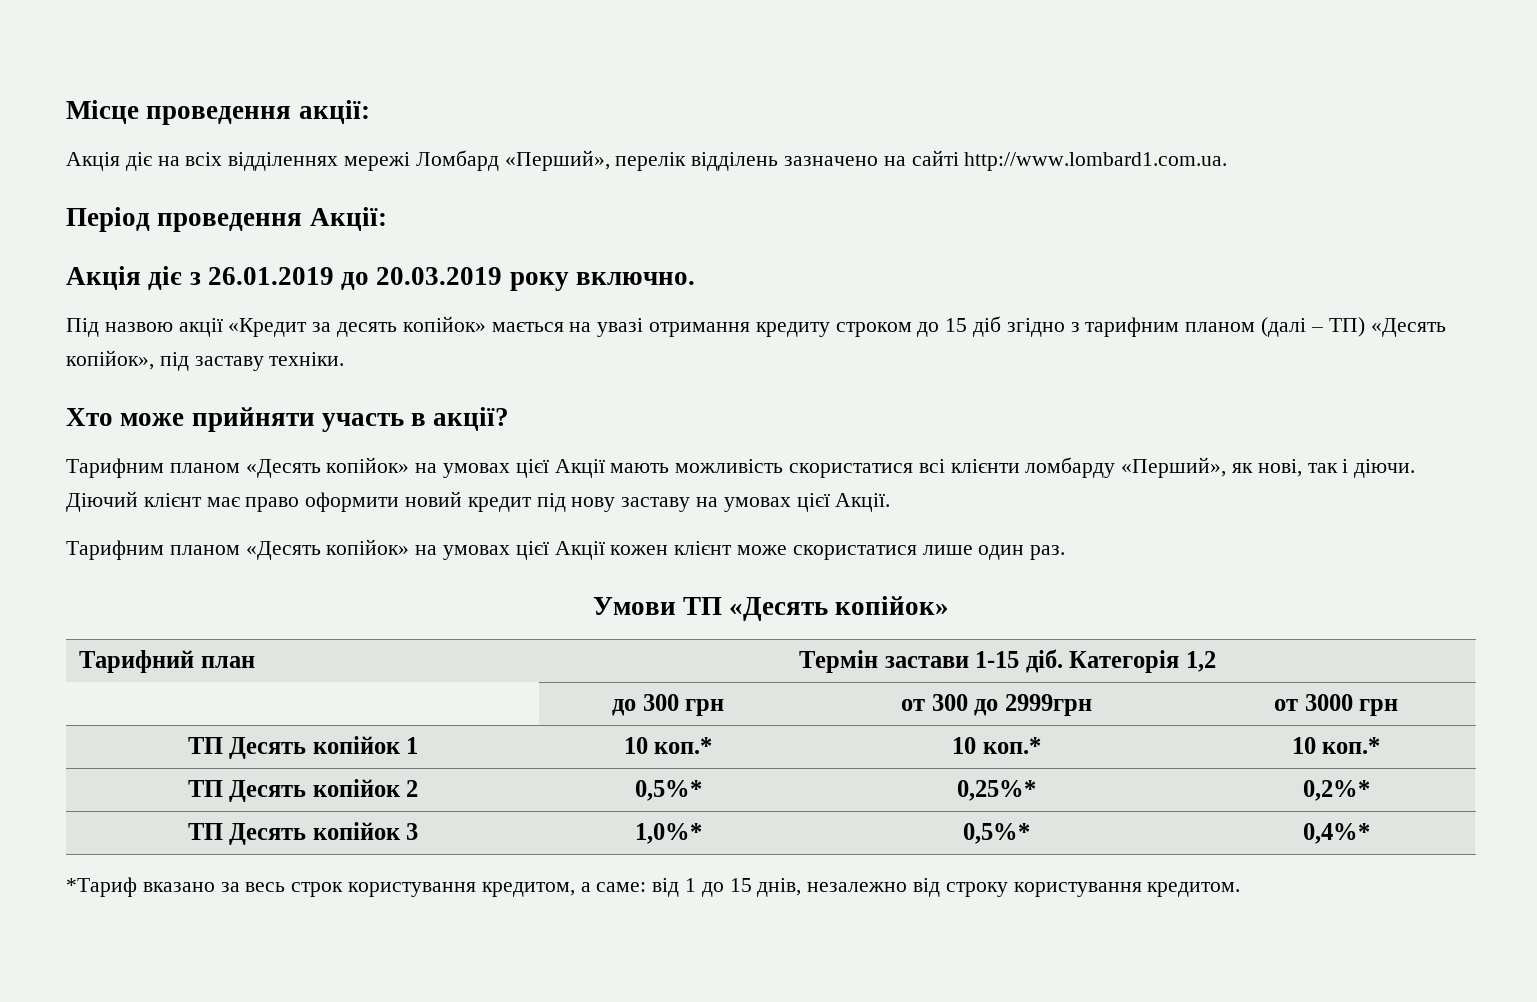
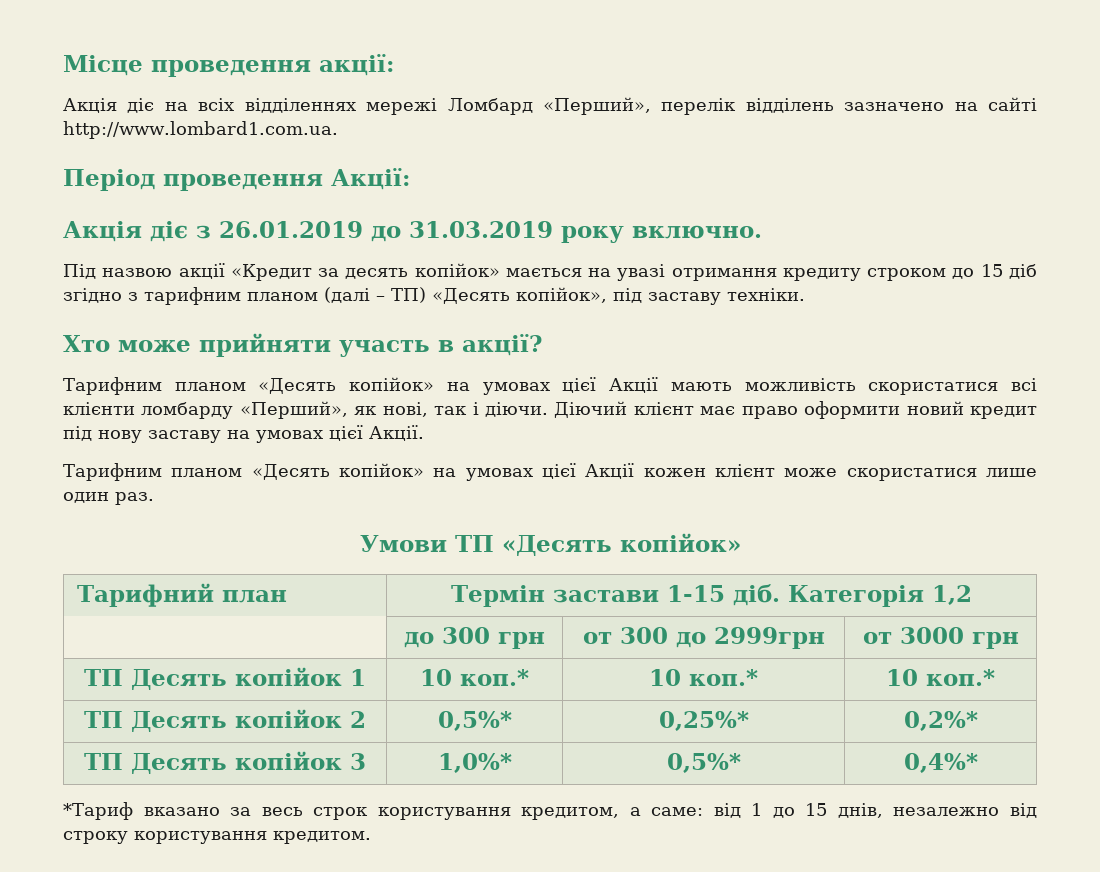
- Акція діє з 26.01.2019 до 20.03.2019 року включно.
+ Акція діє з 26.01.2019 до 31.03.2019 року включно.

